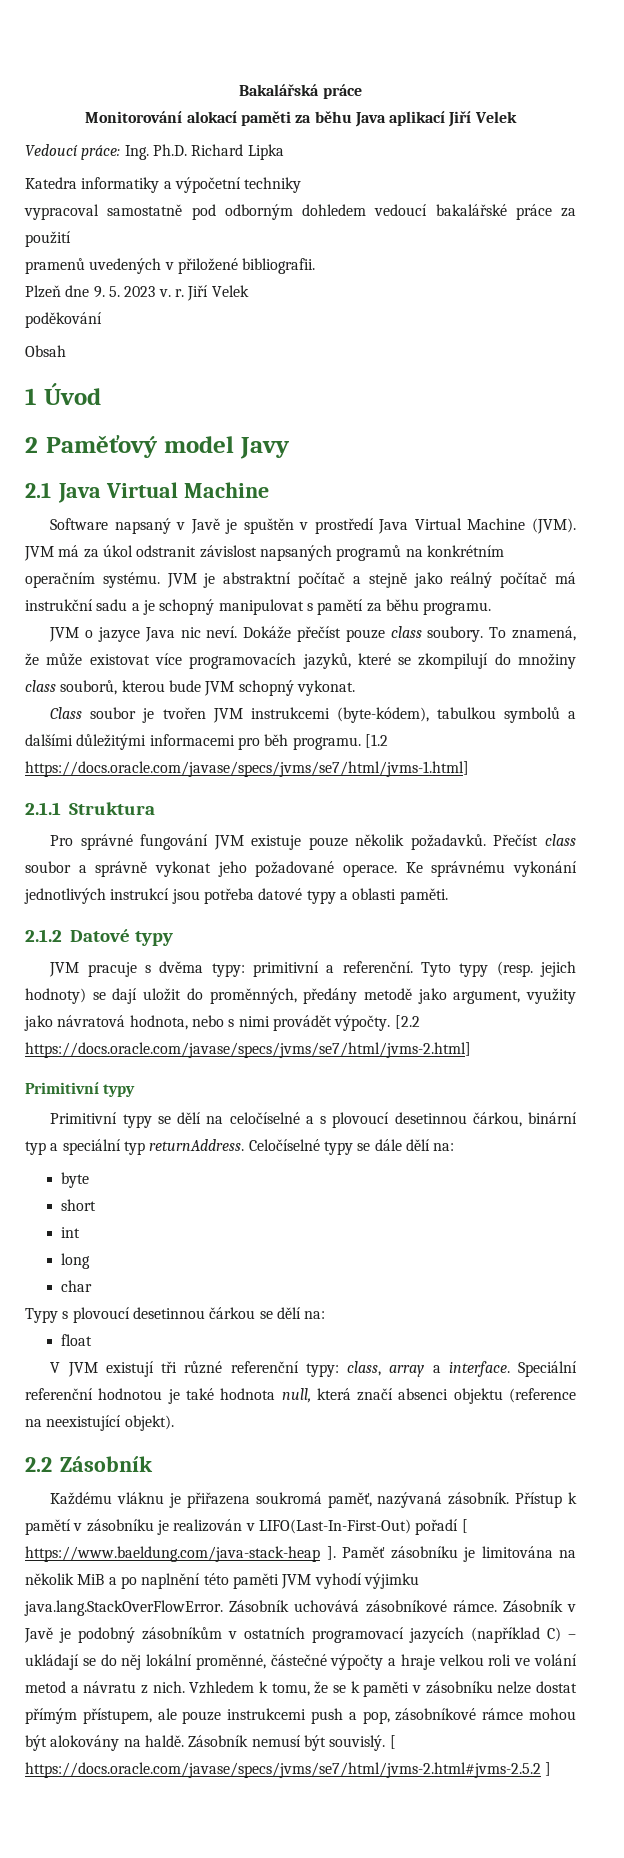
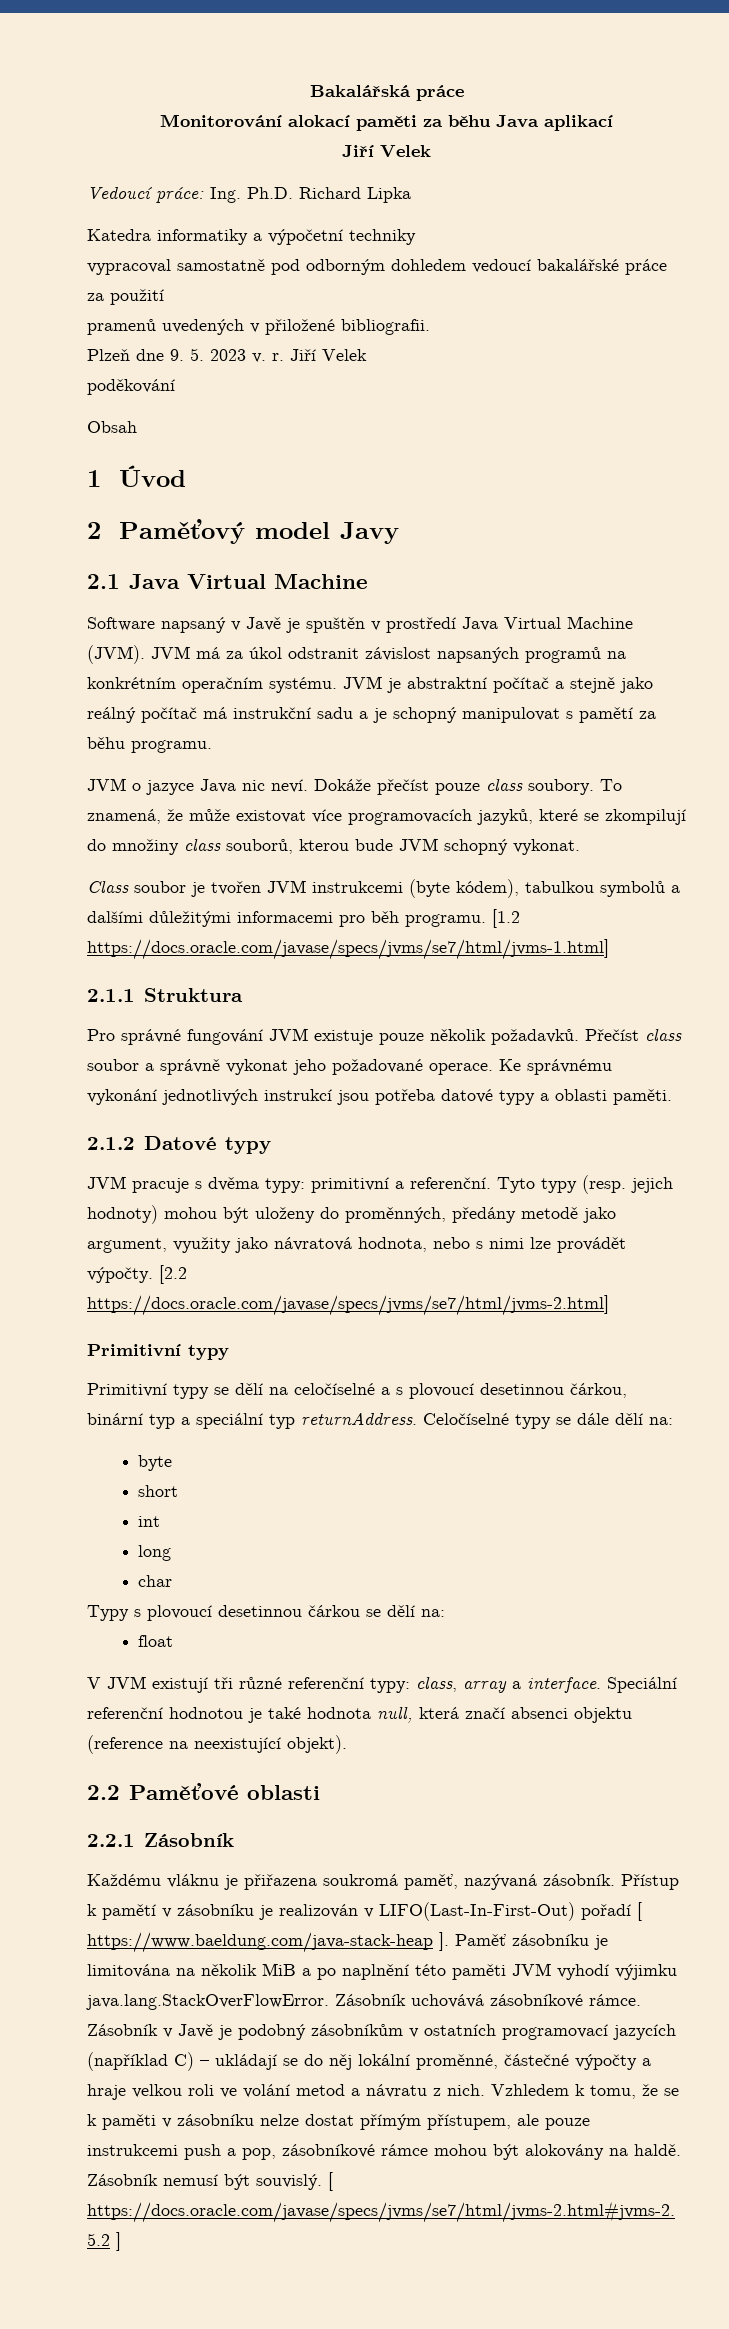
- Monitorování alokací paměti za běhu Java aplikací Jiří Velek
+ Monitorování alokací paměti za běhu Java aplikací
+ Jiří Velek
- Class soubor je tvořen JVM instrukcemi (byte-kódem), tabulkou symbolů a dalšími důležitými informacemi pro běh programu.
+ Class soubor je tvořen JVM instrukcemi (byte kódem), tabulkou symbolů a dalšími důležitými informacemi pro běh programu.
- Tyto typy (resp. jejich hodnoty) se dají uložit do proměnných, předány metodě jako argument, využity jako návratová hodnota, nebo s nimi provádět výpočty.
+ Tyto typy (resp. jejich hodnoty) mohou být uloženy do proměnných, předány metodě jako argument, využity jako návratová hodnota, nebo s nimi lze provádět výpočty.
- 2.2 Zásobník
+ 2.2 Paměťové oblasti
+ 2.2.1 Zásobník

